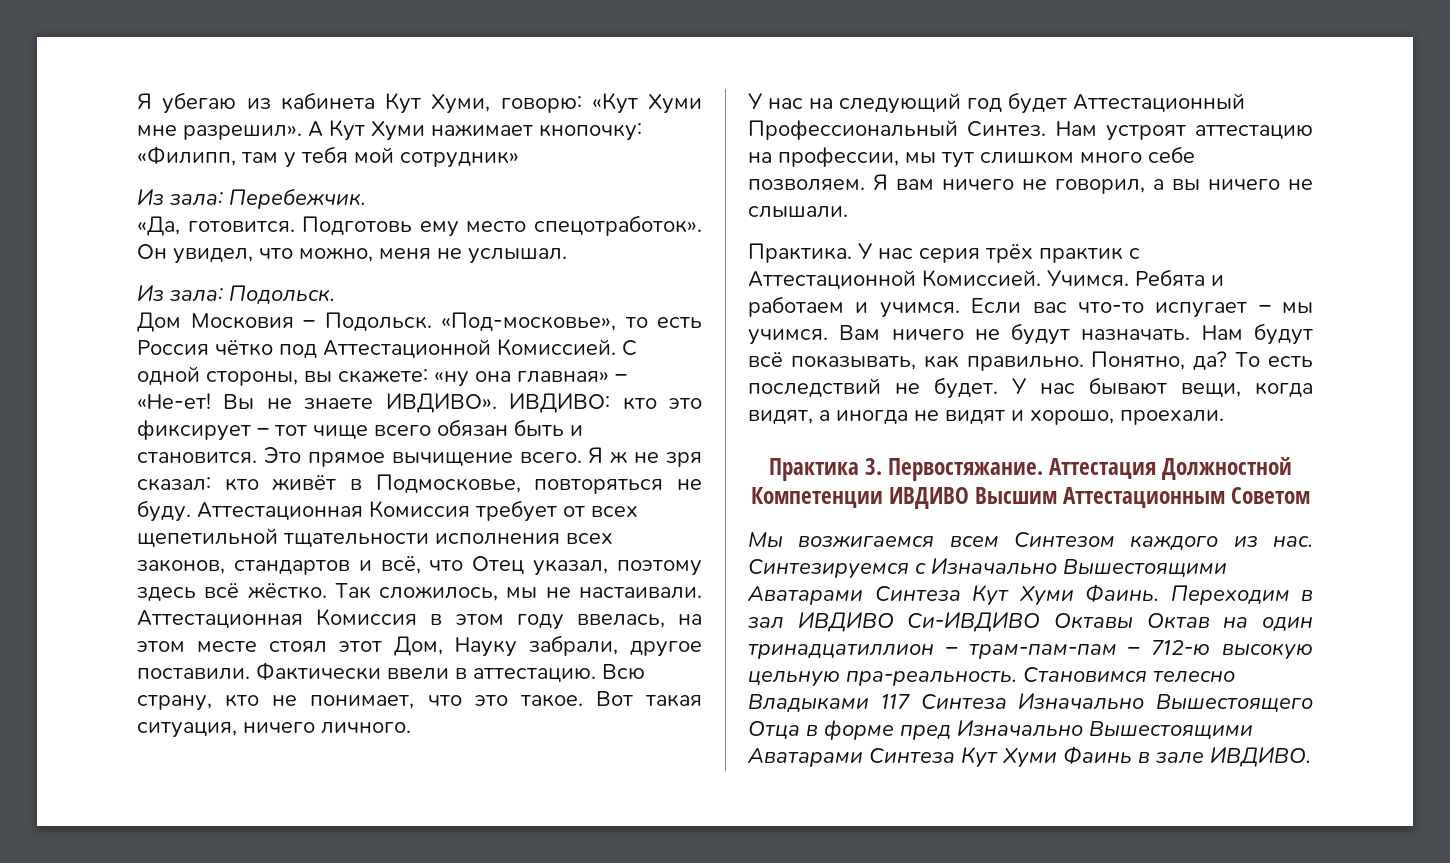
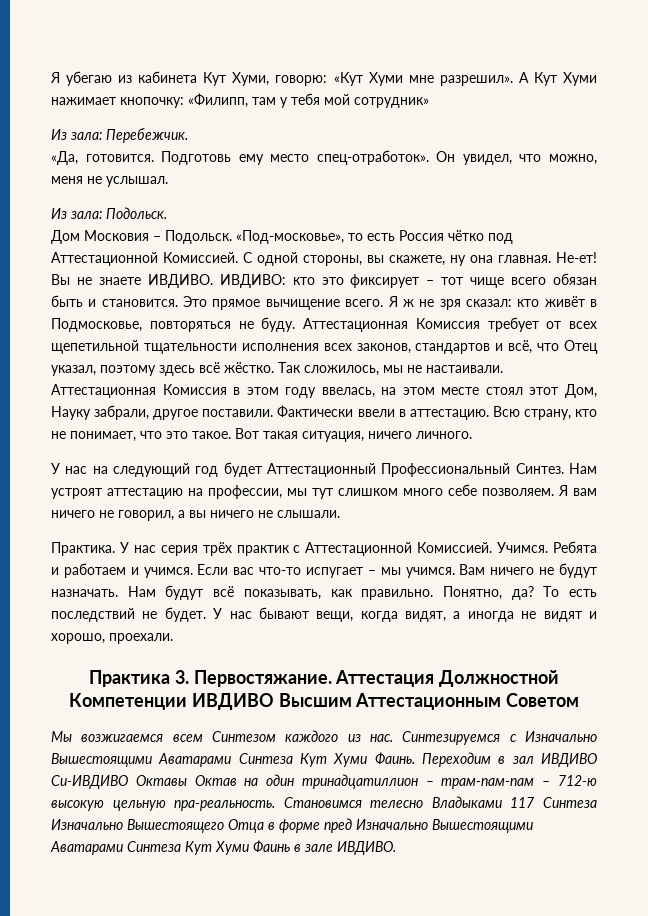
- Подготовь ему место спецотработок».
+ Подготовь ему место спец-отработок».
- С одной стороны, вы скажете: «ну она главная» – «Не-ет!
+ С одной стороны, вы скажете, ну она главная. Не-ет!
- Вы не знаете ИВДИВО».
+ Вы не знаете ИВДИВО.

